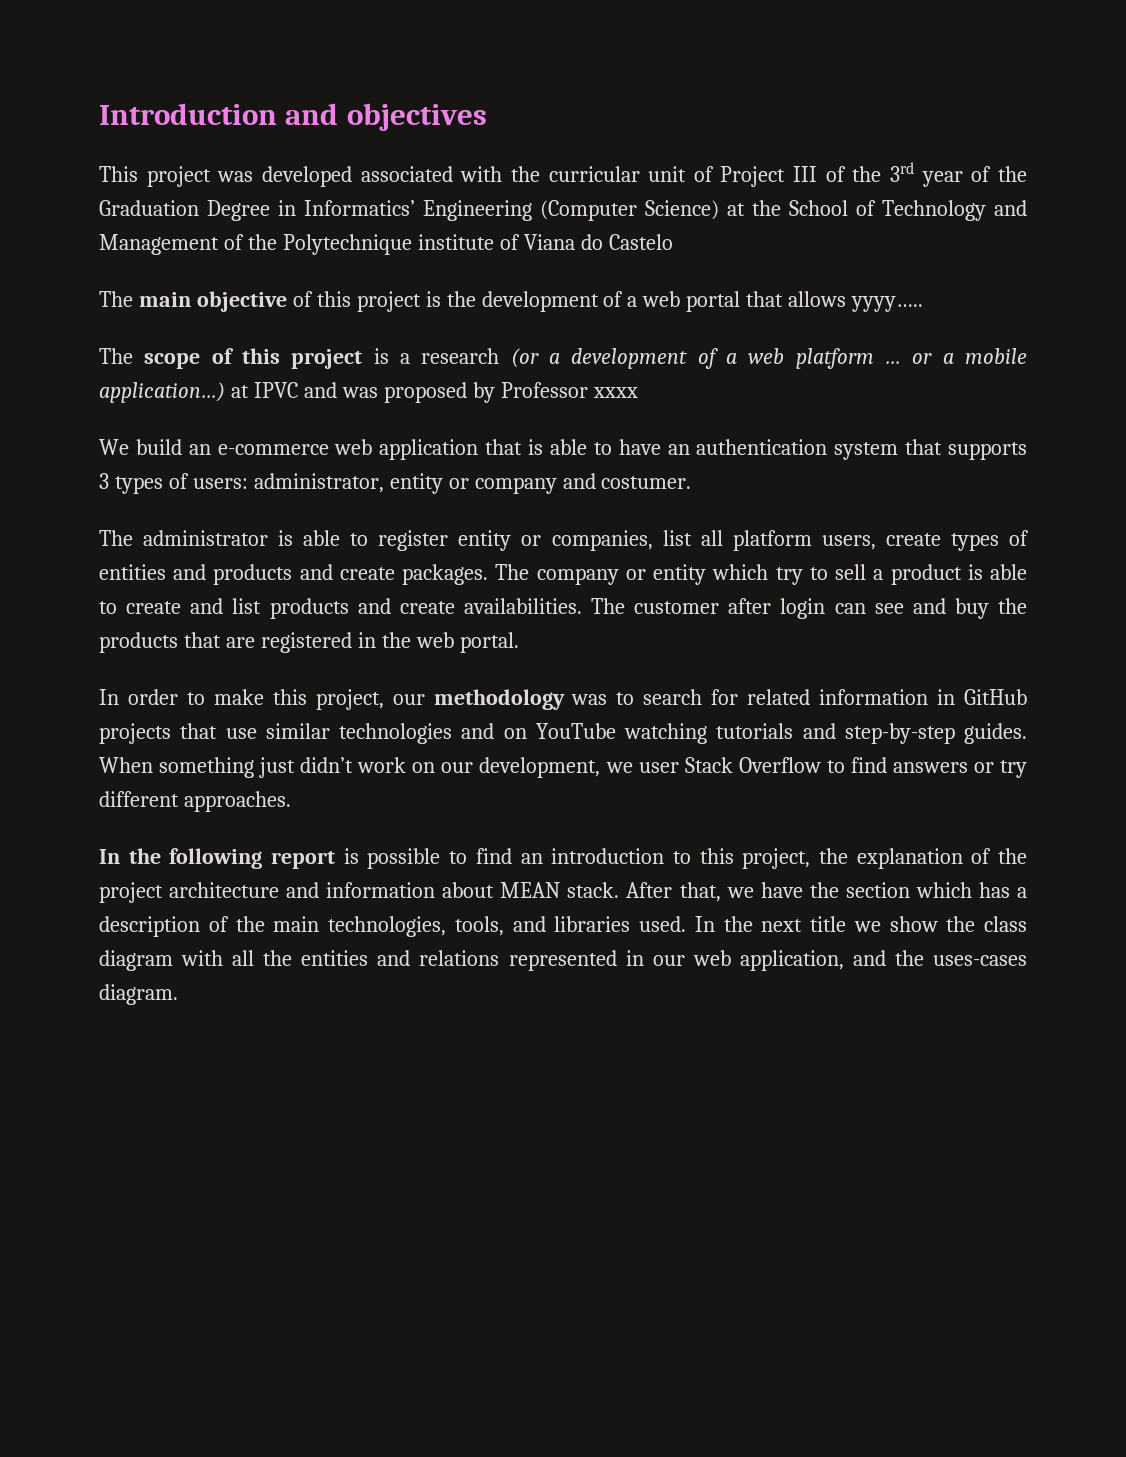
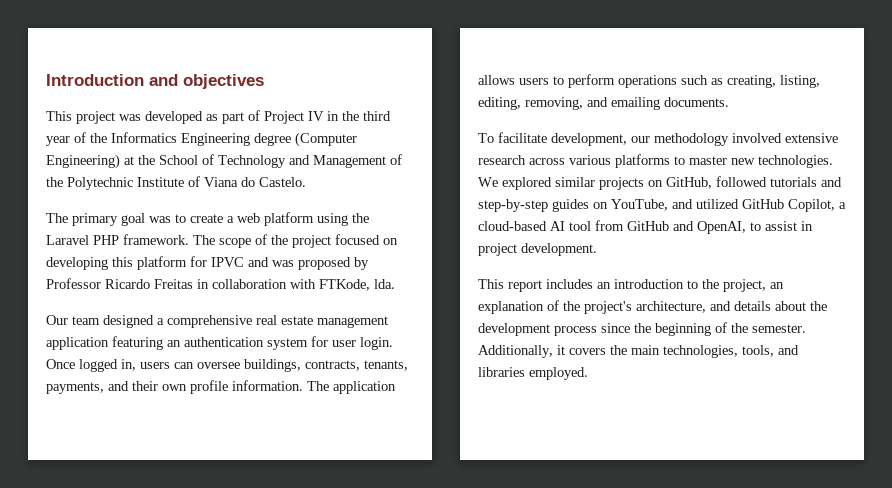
- This project was developed associated with the curricular unit of Project III of the 3rd year of the Graduation Degree in Informatics’ Engineering (Computer Science) at the School of Technology and Management of the Polytechnique institute of Viana do Castelo
- The main objective of this project is the development of a web portal that allows yyyy…..
- The scope of this project is a research (or a development of a web platform … or a mobile application…) at IPVC and was proposed by Professor xxxx
- We build an e-commerce web application that is able to have an authentication system that supports 3 types of users: administrator, entity or company and costumer.
- The administrator is able to register entity or companies, list all platform users, create types of entities and products and create packages. The company or entity which try to sell a product is able to create and list products and create availabilities. The customer after login can see and buy the products that are registered in the web portal.
- In order to make this project, our methodology was to search for related information in GitHub projects that use similar technologies and on YouTube watching tutorials and step-by-step guides. When something just didn’t work on our development, we user Stack Overflow to find answers or try different approaches.
- In the following report is possible to find an introduction to this project, the explanation of the project architecture and information about MEAN stack. After that, we have the section which has a description of the main technologies, tools, and libraries used. In the next title we show the class diagram with all the entities and relations represented in our web application, and the uses-cases diagram.
+ This project was developed as part of Project IV in the third year of the Informatics Engineering degree (Computer Engineering) at the School of Technology and Management of the Polytechnic Institute of Viana do Castelo.
+ The primary goal was to create a web platform using the Laravel PHP framework. The scope of the project focused on developing this platform for IPVC and was proposed by Professor Ricardo Freitas in collaboration with FTKode, lda.
+ Our team designed a comprehensive real estate management application featuring an authentication system for user login. Once logged in, users can oversee buildings, contracts, tenants, payments, and their own profile information. The application allows users to perform operations such as creating, listing, editing, removing, and emailing documents.
+ To facilitate development, our methodology involved extensive research across various platforms to master new technologies. We explored similar projects on GitHub, followed tutorials and step-by-step guides on YouTube, and utilized GitHub Copilot, a cloud-based AI tool from GitHub and OpenAI, to assist in project development.
+ This report includes an introduction to the project, an explanation of the project's architecture, and details about the development process since the beginning of the semester. Additionally, it covers the main technologies, tools, and libraries employed.

